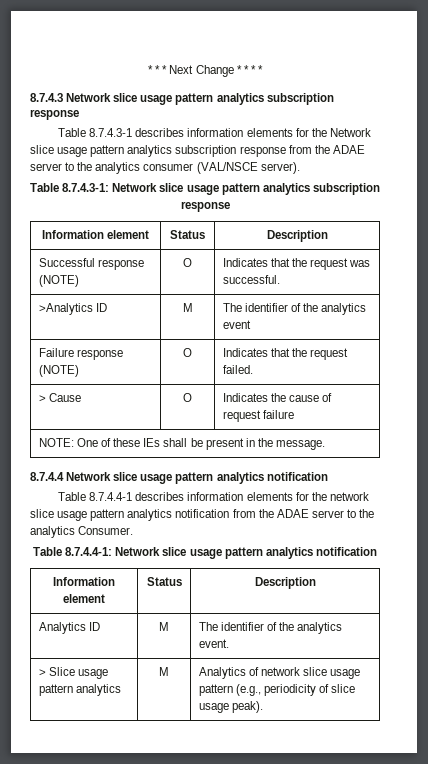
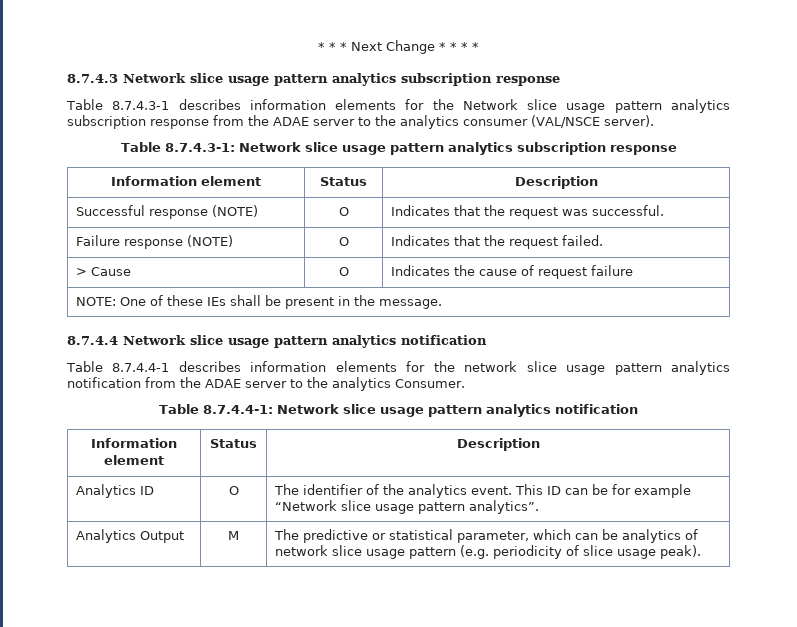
- >Analytics ID | M | The identifier of the analytics event
- Analytics ID | M | The identifier of the analytics event.
- > Slice usage pattern analytics | M | Analytics of network slice usage pattern (e.g., periodicity of slice usage peak).
+ Analytics ID | O | The identifier of the analytics event. This ID can be for example “Network slice usage pattern analytics”.
+ Analytics Output | M | The predictive or statistical parameter, which can be analytics of network slice usage pattern (e.g. periodicity of slice usage peak).

